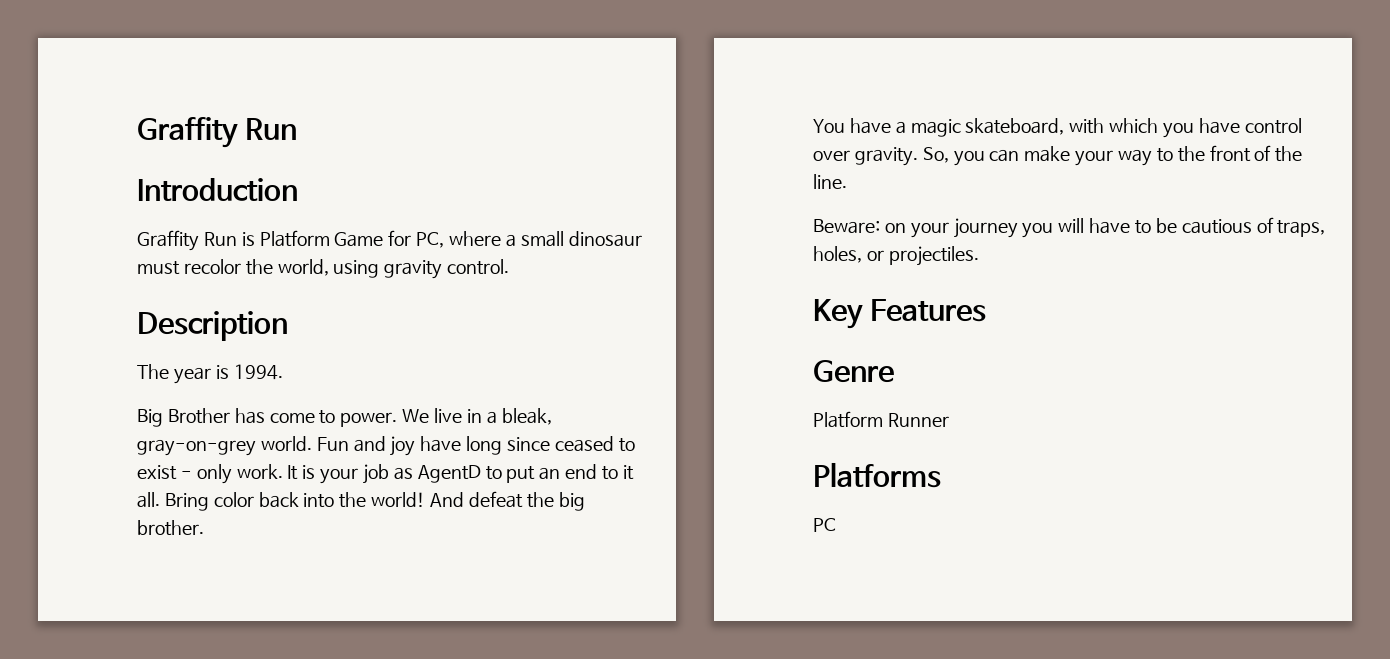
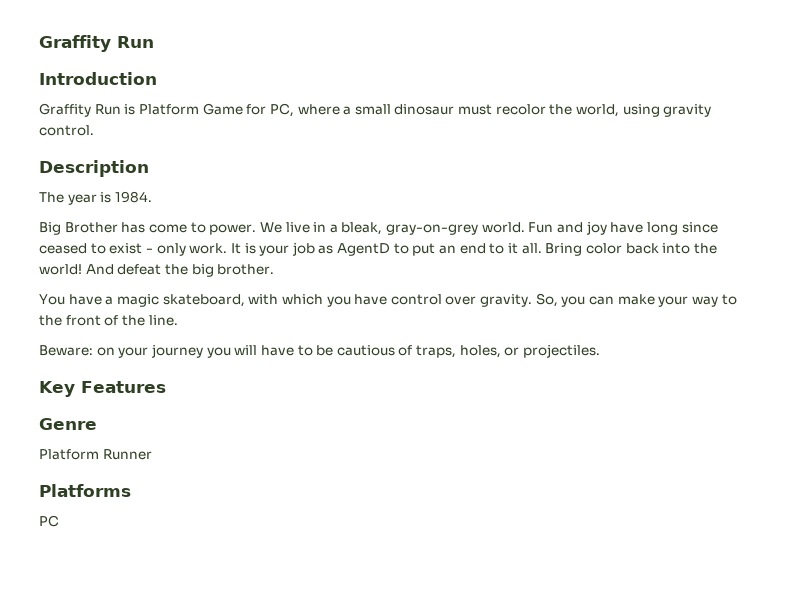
- The year is 1994.
+ The year is 1984.

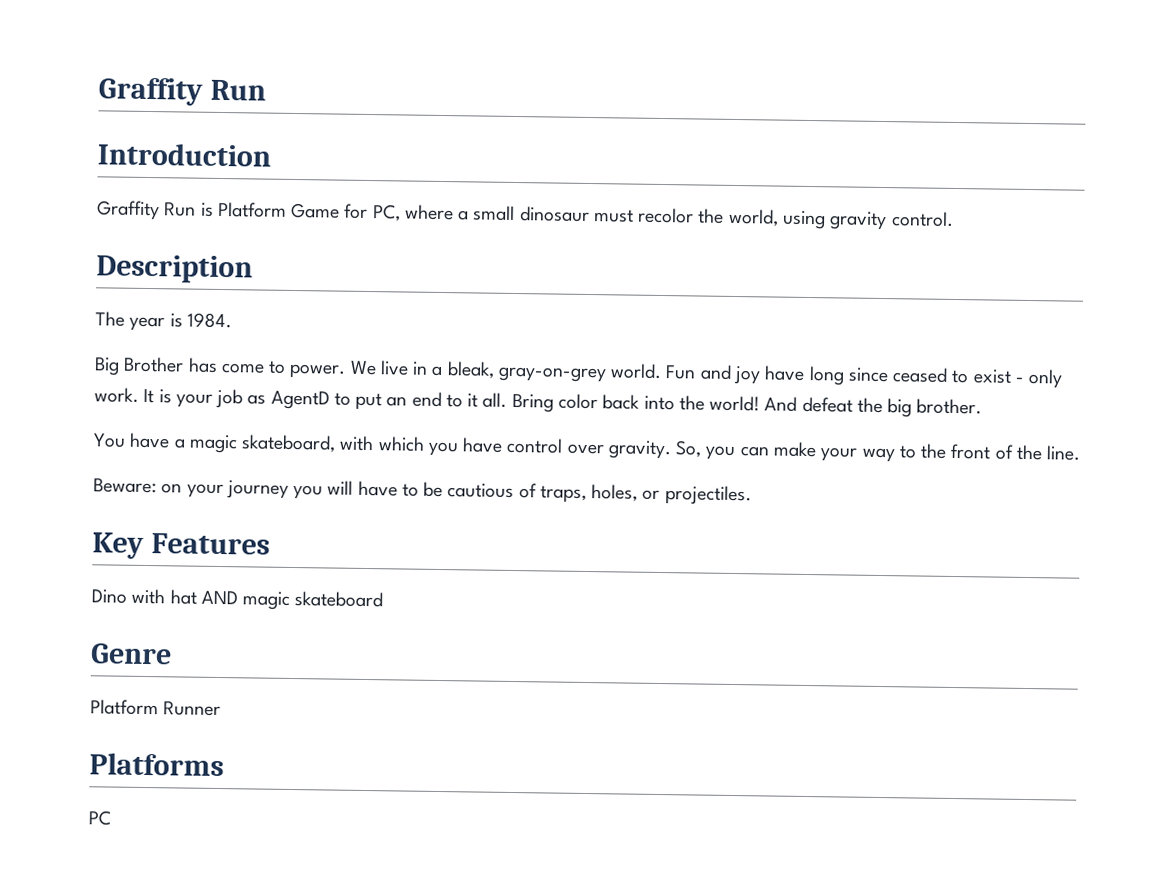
+ Dino with hat AND magic skateboard

